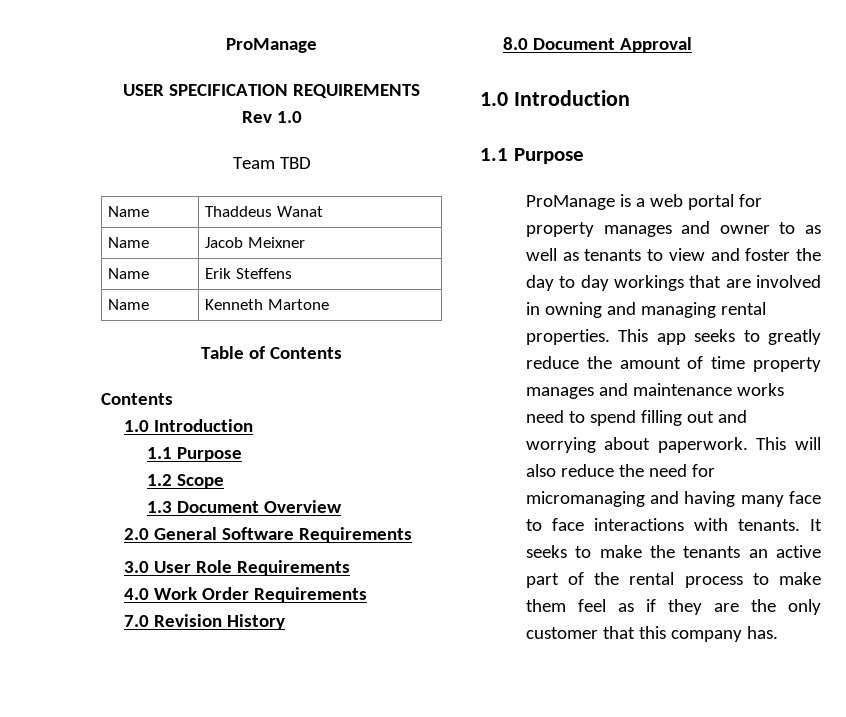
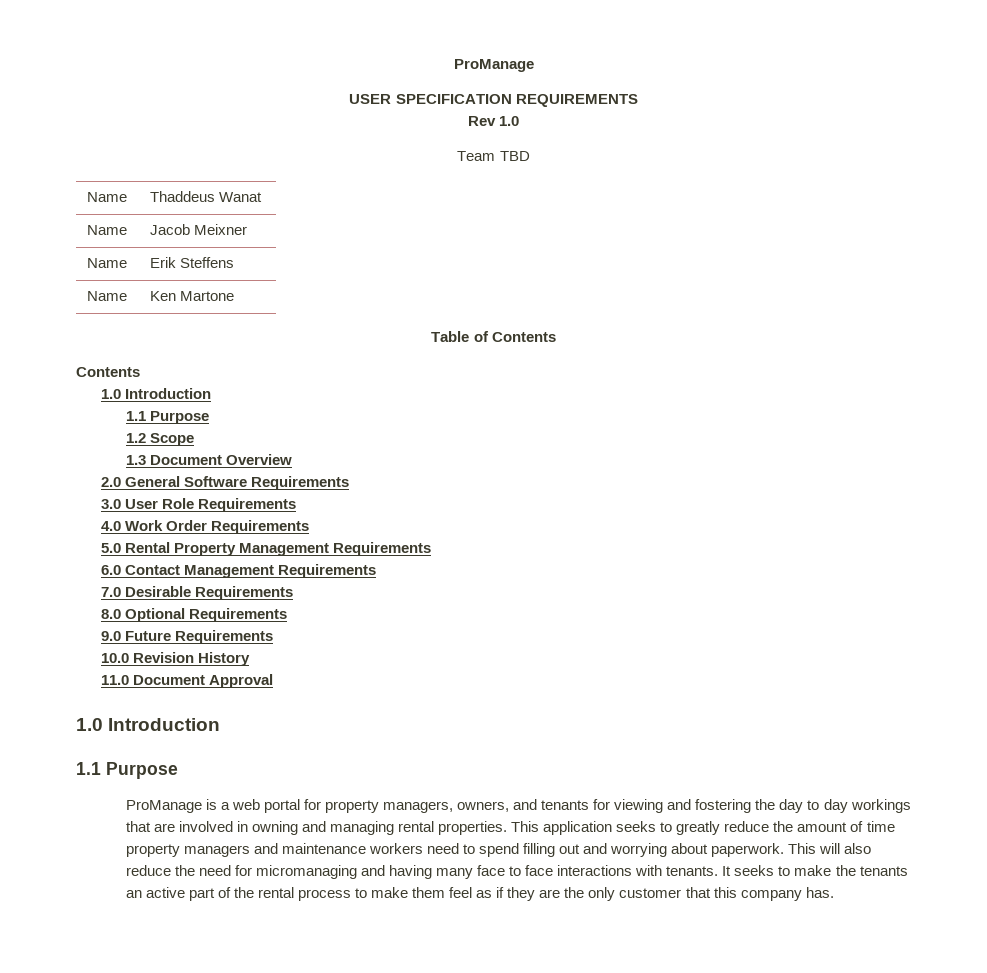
- Name | Kenneth Martone
+ Name | Ken Martone
- 7.0 Revision History
+ 5.0 Rental Property Management Requirements
+ 6.0 Contact Management Requirements
+ 7.0 Desirable Requirements
+ 8.0 Optional Requirements
+ 9.0 Future Requirements
+ 10.0 Revision History
- 8.0 Document Approval
+ 11.0 Document Approval
- ProManage is a web portal for property manages and owner to as well as tenants to view and foster the day to day workings that are involved in owning and managing rental properties.
+ ProManage is a web portal for property managers, owners, and tenants for viewing and fostering the day to day workings that are involved in owning and managing rental properties.
- This app seeks to greatly reduce the amount of time property manages and maintenance works need to spend filling out and worrying about paperwork.
+ This application seeks to greatly reduce the amount of time property managers and maintenance workers need to spend filling out and worrying about paperwork.

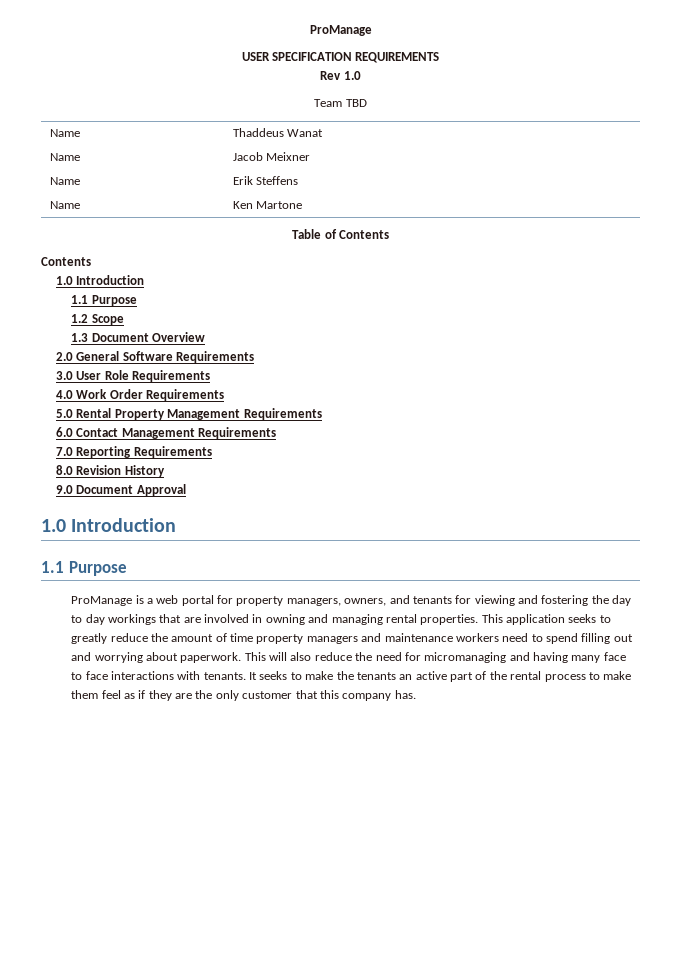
- 7.0 Desirable Requirements
+ 7.0 Reporting Requirements
- 8.0 Optional Requirements
- 9.0 Future Requirements
- 10.0 Revision History
+ 8.0 Revision History
- 11.0 Document Approval
+ 9.0 Document Approval

